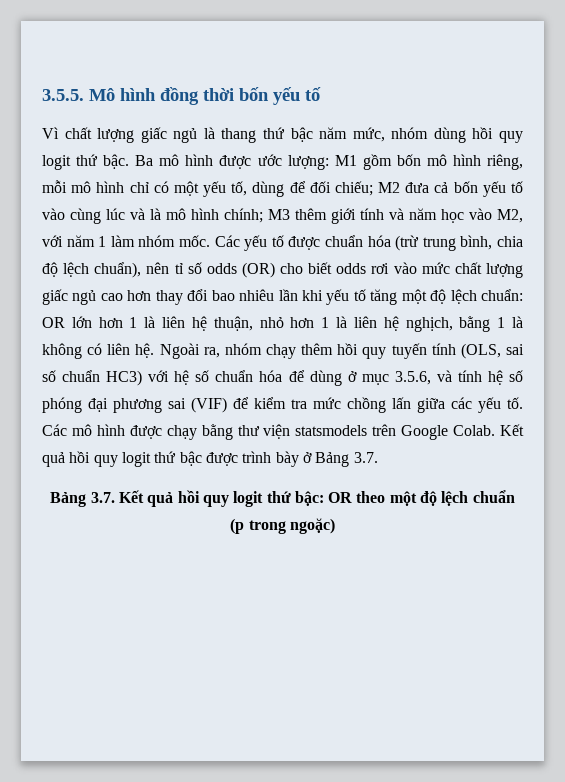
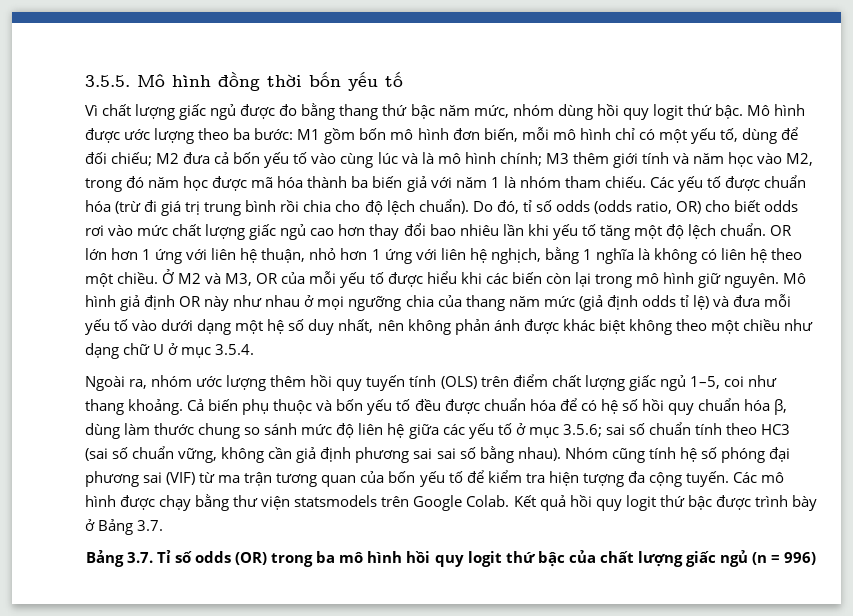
- Vì chất lượng giấc ngủ là thang thứ bậc năm mức, nhóm dùng hồi quy logit thứ bậc.
+ Vì chất lượng giấc ngủ được đo bằng thang thứ bậc năm mức, nhóm dùng hồi quy logit thứ bậc.
- Ba mô hình được ước lượng: M1 gồm bốn mô hình riêng, mỗi mô hình chỉ có một yếu tố, dùng để đối chiếu; M2 đưa cả bốn yếu tố vào cùng lúc và là mô hình chính; M3 thêm giới tính và năm học vào M2, với năm 1 làm nhóm mốc.
+ Mô hình được ước lượng theo ba bước: M1 gồm bốn mô hình đơn biến, mỗi mô hình chỉ có một yếu tố, dùng để đối chiếu; M2 đưa cả bốn yếu tố vào cùng lúc và là mô hình chính; M3 thêm giới tính và năm học vào M2, trong đó năm học được mã hóa thành ba biến giả với năm 1 là nhóm tham chiếu.
- Các yếu tố được chuẩn hóa (trừ trung bình, chia độ lệch chuẩn), nên tỉ số odds (OR) cho biết odds rơi vào mức chất lượng giấc ngủ cao hơn thay đổi bao nhiêu lần khi yếu tố tăng một độ lệch chuẩn:
+ Các yếu tố được chuẩn hóa (trừ đi giá trị trung bình rồi chia cho độ lệch chuẩn). Do đó, tỉ số odds (odds ratio, OR) cho biết odds rơi vào mức chất lượng giấc ngủ cao hơn thay đổi bao nhiêu lần khi yếu tố tăng một độ lệch chuẩn.
- OR lớn hơn 1 là liên hệ thuận, nhỏ hơn 1 là liên hệ nghịch, bằng 1 là không có liên hệ. Ngoài ra, nhóm chạy thêm hồi quy tuyến tính (OLS, sai số chuẩn HC3) với hệ số chuẩn hóa để dùng ở mục 3.5.6, và tính hệ số phóng đại phương sai (VIF) để kiểm tra mức chồng lấn giữa các yếu tố.
+ OR lớn hơn 1 ứng với liên hệ thuận, nhỏ hơn 1 ứng với liên hệ nghịch, bằng 1 nghĩa là không có liên hệ theo một chiều. Ở M2 và M3, OR của mỗi yếu tố được hiểu khi các biến còn lại trong mô hình giữ nguyên. Mô hình giả định OR này như nhau ở mọi ngưỡng chia của thang năm mức (giả định odds tỉ lệ) và đưa mỗi yếu tố vào dưới dạng một hệ số duy nhất, nên không phản ánh được khác biệt không theo một chiều như dạng chữ U ở mục 3.5.4.
+ Ngoài ra, nhóm ước lượng thêm hồi quy tuyến tính (OLS) trên điểm chất lượng giấc ngủ 1–5, coi như thang khoảng. Cả biến phụ thuộc và bốn yếu tố đều được chuẩn hóa để có hệ số hồi quy chuẩn hóa β, dùng làm thước chung so sánh mức độ liên hệ giữa các yếu tố ở mục 3.5.6; sai số chuẩn tính theo HC3 (sai số chuẩn vững, không cần giả định phương sai sai số bằng nhau). Nhóm cũng tính hệ số phóng đại phương sai (VIF) từ ma trận tương quan của bốn yếu tố để kiểm tra hiện tượng đa cộng tuyến.
- Bảng 3.7. Kết quả hồi quy logit thứ bậc: OR theo một độ lệch chuẩn (p trong ngoặc)
+ Bảng 3.7. Tỉ số odds (OR) trong ba mô hình hồi quy logit thứ bậc của chất lượng giấc ngủ (n = 996)

